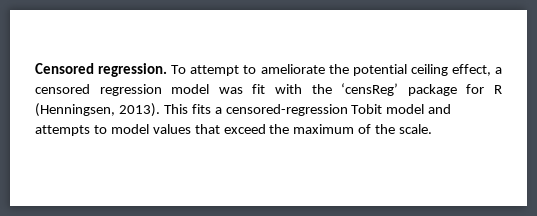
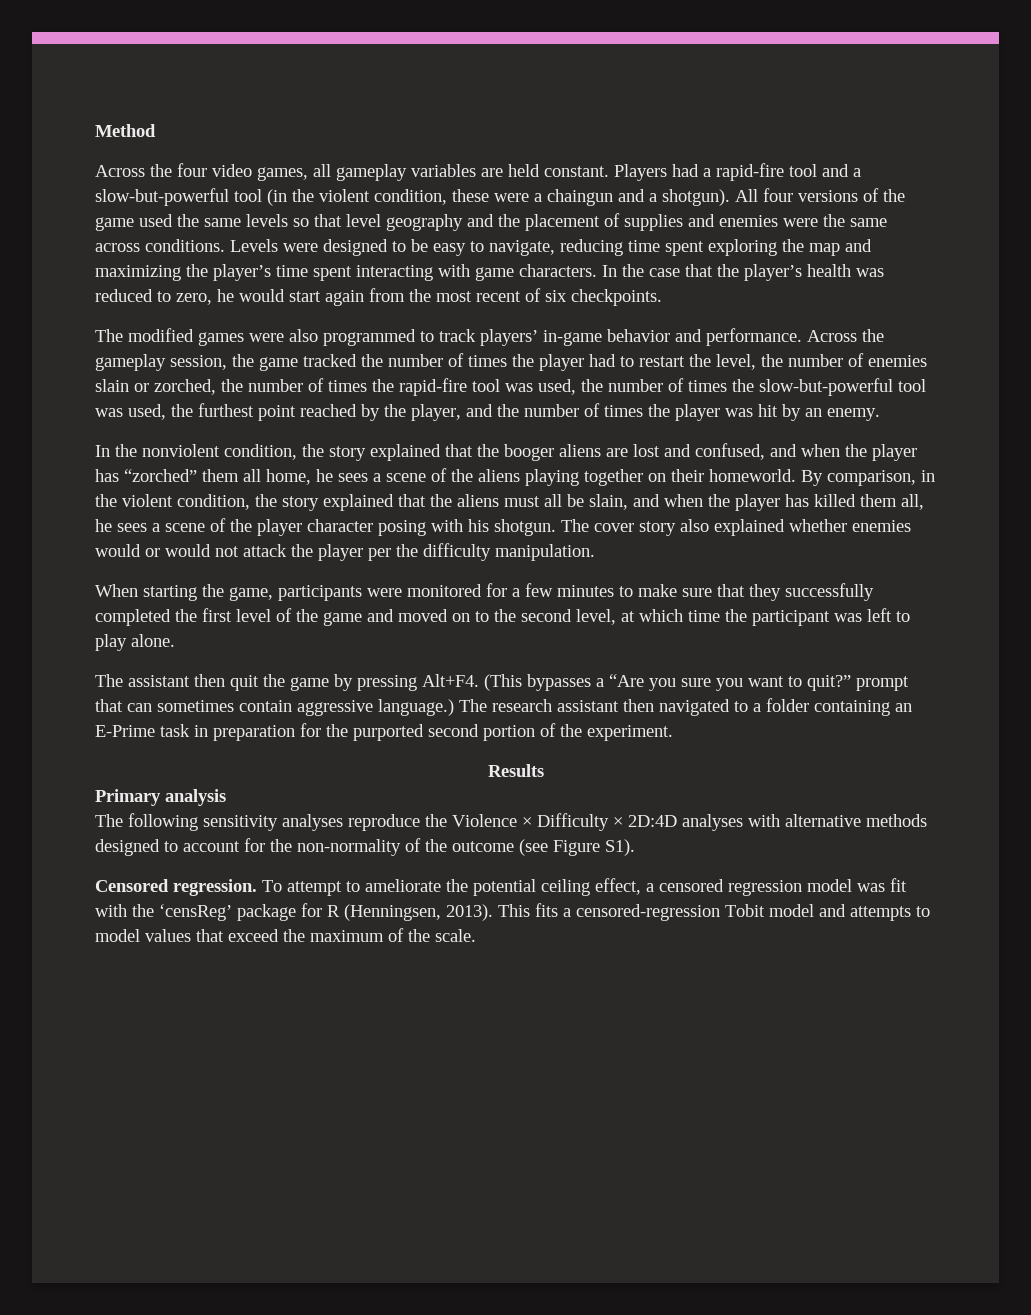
+ Method
+ Across the four video games, all gameplay variables are held constant. Players had a rapid-fire tool and a slow-but-powerful tool (in the violent condition, these were a chaingun and a shotgun). All four versions of the game used the same levels so that level geography and the placement of supplies and enemies were the same across conditions. Levels were designed to be easy to navigate, reducing time spent exploring the map and maximizing the player’s time spent interacting with game characters. In the case that the player’s health was reduced to zero, he would start again from the most recent of six checkpoints.
+ The modified games were also programmed to track players’ in-game behavior and performance. Across the gameplay session, the game tracked the number of times the player had to restart the level, the number of enemies slain or zorched, the number of times the rapid-fire tool was used, the number of times the slow-but-powerful tool was used, the furthest point reached by the player, and the number of times the player was hit by an enemy.
+ In the nonviolent condition, the story explained that the booger aliens are lost and confused, and when the player has “zorched” them all home, he sees a scene of the aliens playing together on their homeworld. By comparison, in the violent condition, the story explained that the aliens must all be slain, and when the player has killed them all, he sees a scene of the player character posing with his shotgun. The cover story also explained whether enemies would or would not attack the player per the difficulty manipulation.
+ When starting the game, participants were monitored for a few minutes to make sure that they successfully completed the first level of the game and moved on to the second level, at which time the participant was left to play alone.
+ The assistant then quit the game by pressing Alt+F4. (This bypasses a “Are you sure you want to quit?” prompt that can sometimes contain aggressive language.) The research assistant then navigated to a folder containing an E-Prime task in preparation for the purported second portion of the experiment.
+ Results
+ Primary analysis
+ The following sensitivity analyses reproduce the Violence × Difficulty × 2D:4D analyses with alternative methods designed to account for the non-normality of the outcome (see Figure S1).

